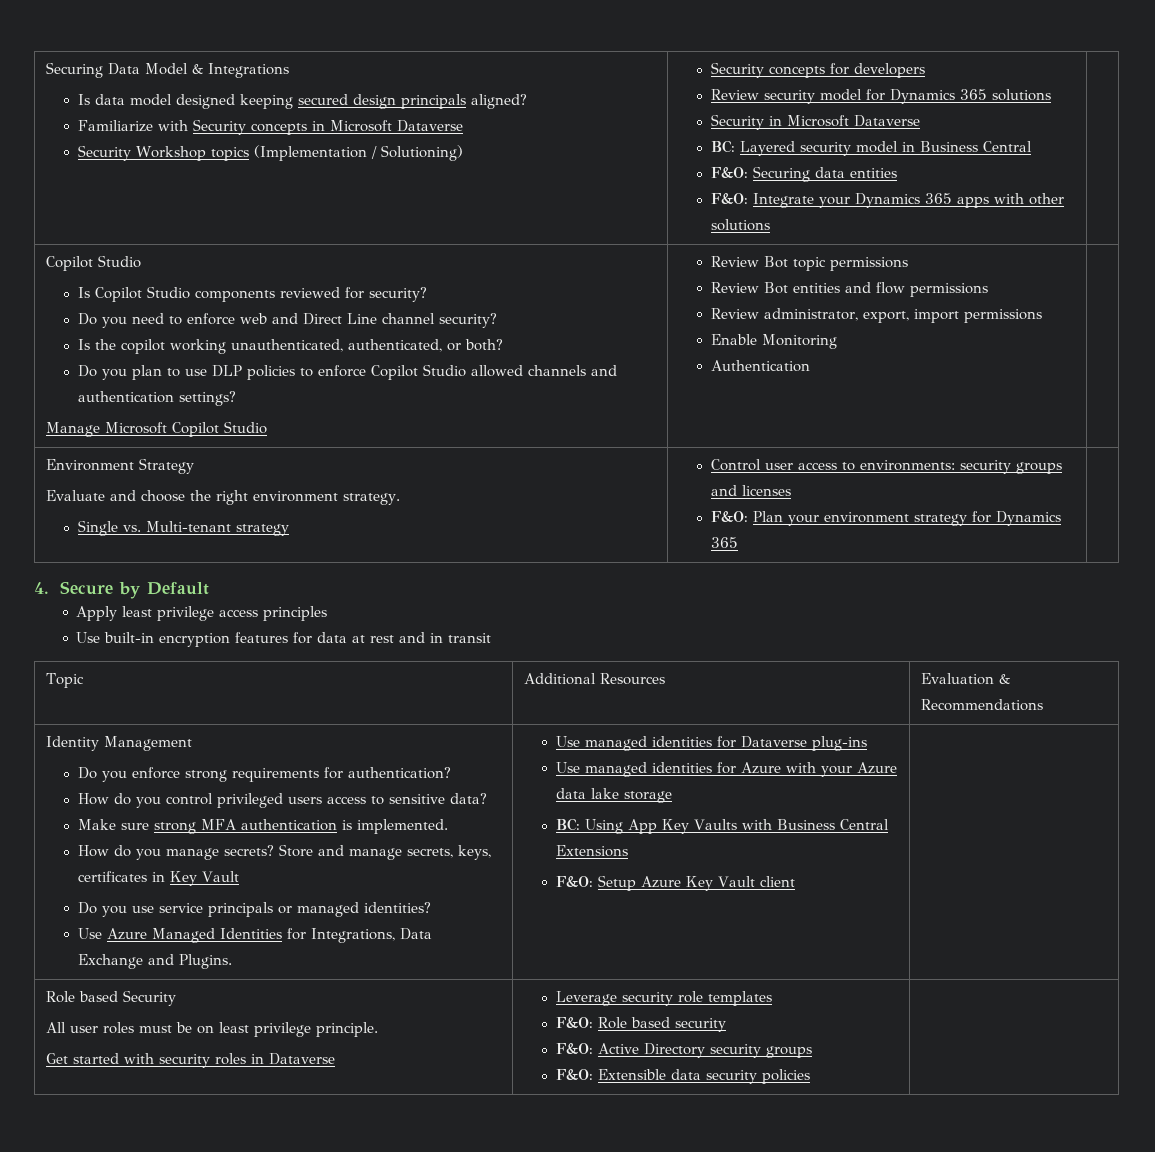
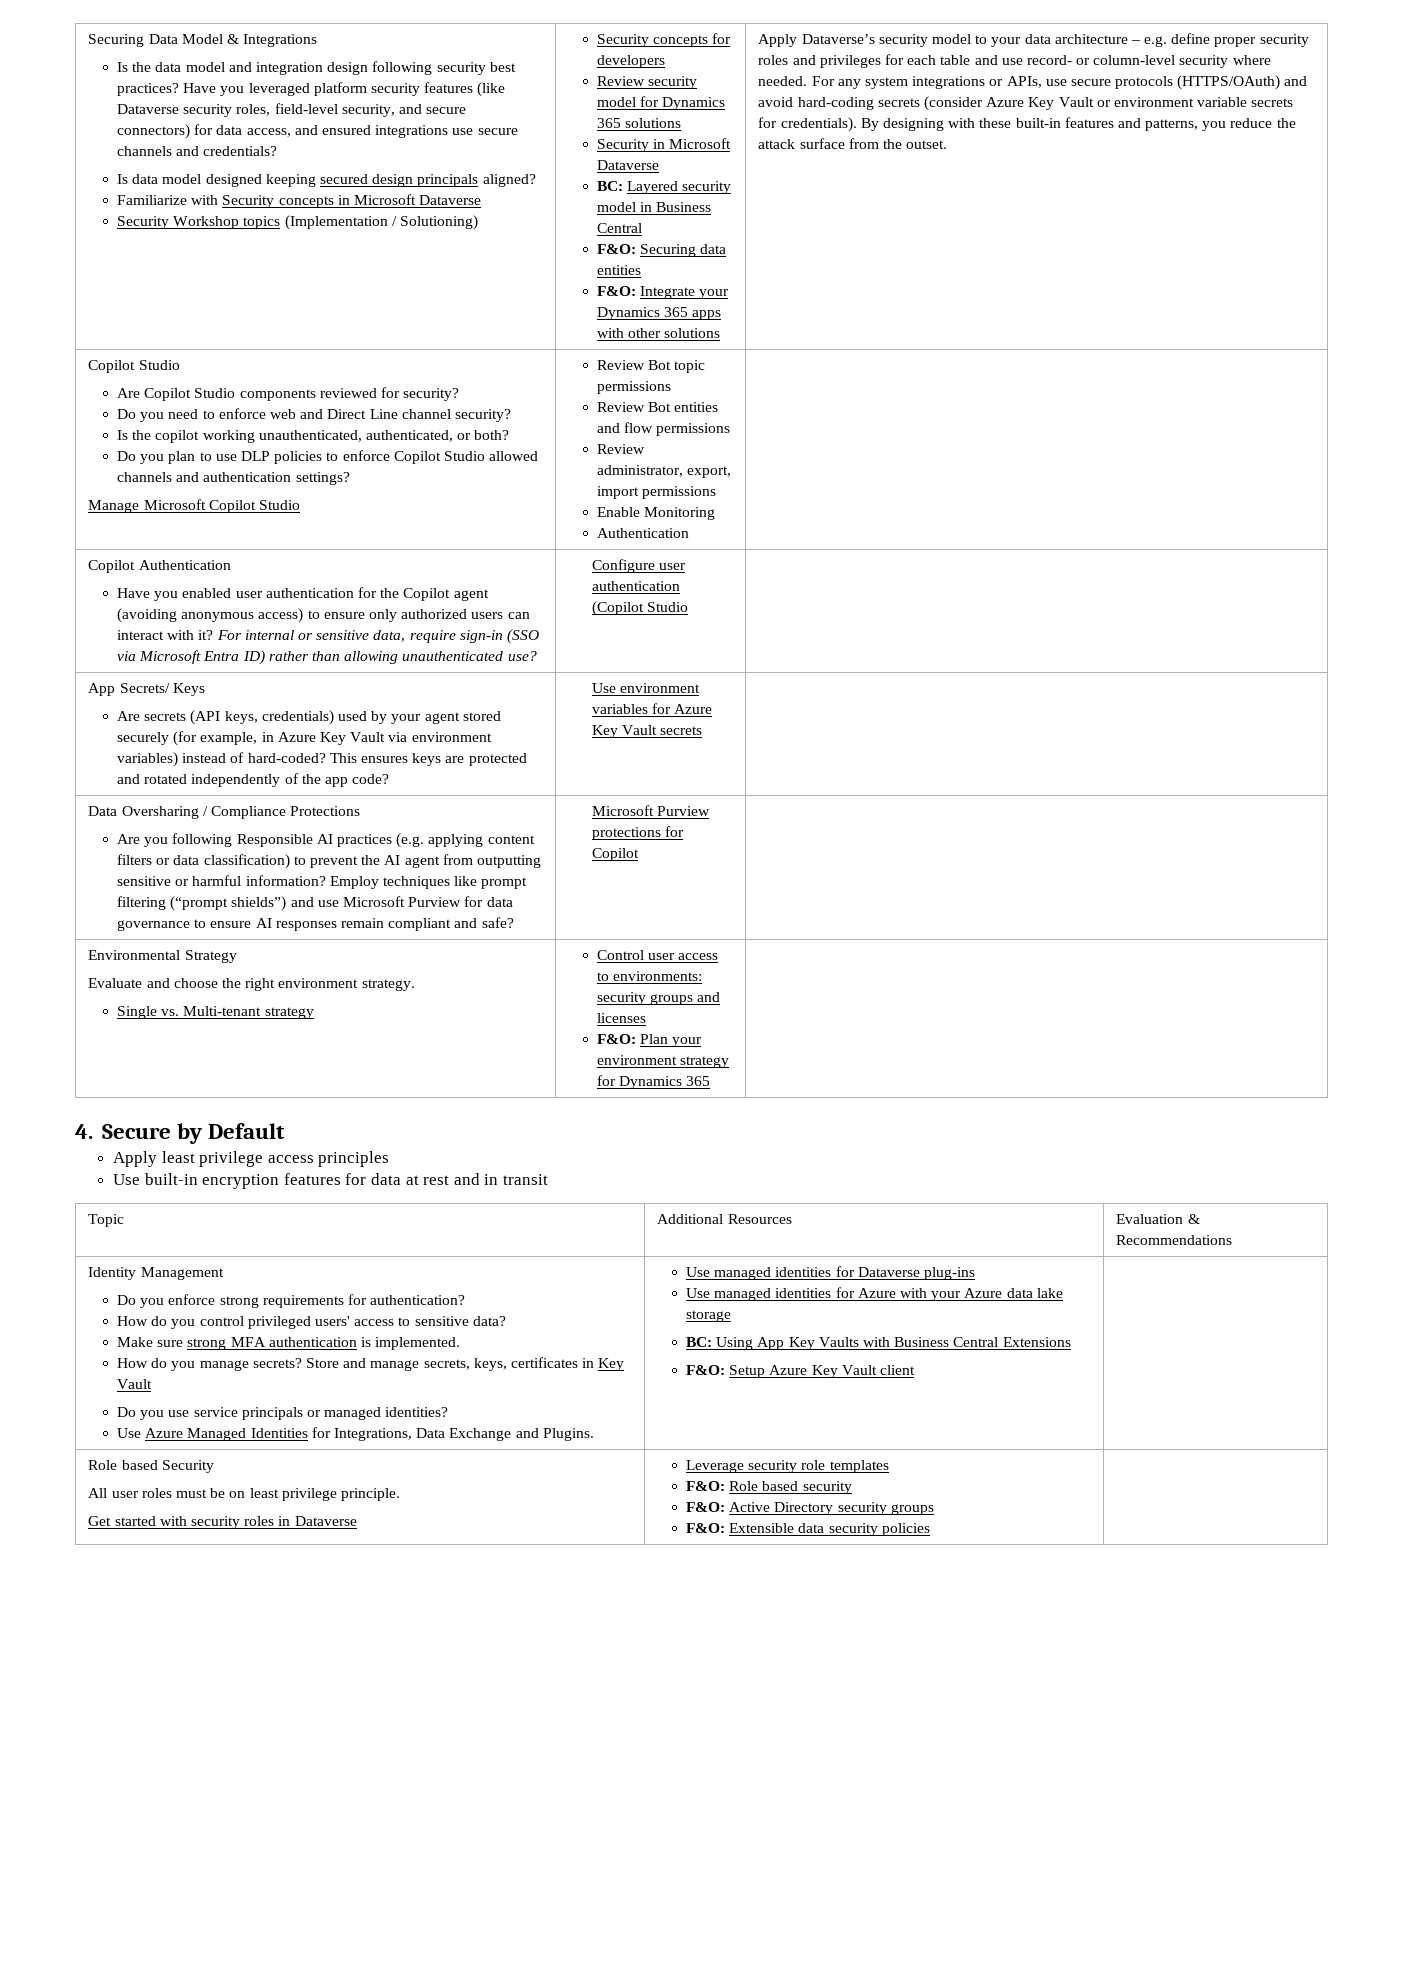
+ Is the data model and integration design following security best practices? Have you leveraged platform security features (like Dataverse security roles, field-level security, and secure connectors) for data access, and ensured integrations use secure channels and credentials?
+ Apply Dataverse’s security model to your data architecture – e.g. define proper security roles and privileges for each table and use record- or column-level security where needed. For any system integrations or APIs, use secure protocols (HTTPS/OAuth) and avoid hard-coding secrets (consider Azure Key Vault or environment variable secrets for credentials). By designing with these built-in features and patterns, you reduce the attack surface from the outset.
- Is Copilot Studio components reviewed for security?
+ Are Copilot Studio components reviewed for security?
- Environment Strategy
+ Copilot Authentication
+ Have you enabled user authentication for the Copilot agent (avoiding anonymous access) to ensure only authorized users can interact with it? For internal or sensitive data, require sign-in (SSO via Microsoft Entra ID) rather than allowing unauthenticated use? | Configure user authentication (Copilot Studio |
+ App Secrets/ Keys
+ Are secrets (API keys, credentials) used by your agent stored securely (for example, in Azure Key Vault via environment variables) instead of hard-coded? This ensures keys are protected and rotated independently of the app code? | Use environment variables for Azure Key Vault secrets |
+ Data Oversharing / Compliance Protections
+ Are you following Responsible AI practices (e.g. applying content filters or data classification) to prevent the AI agent from outputting sensitive or harmful information? Employ techniques like prompt filtering (“prompt shields”) and use Microsoft Purview for data governance to ensure AI responses remain compliant and safe? | Microsoft Purview protections for Copilot |
+ Environmental Strategy
  Evaluate and choose the right environment strategy.
  Single vs. Multi-tenant strategy | Control user access to environments: security groups and licenses
- F&O: Plan your environment strategy for Dynamics 365
+ F&O: Plan your environment strategy for Dynamics 365 |
- How do you control privileged users access to sensitive data?
+ How do you control privileged users' access to sensitive data?

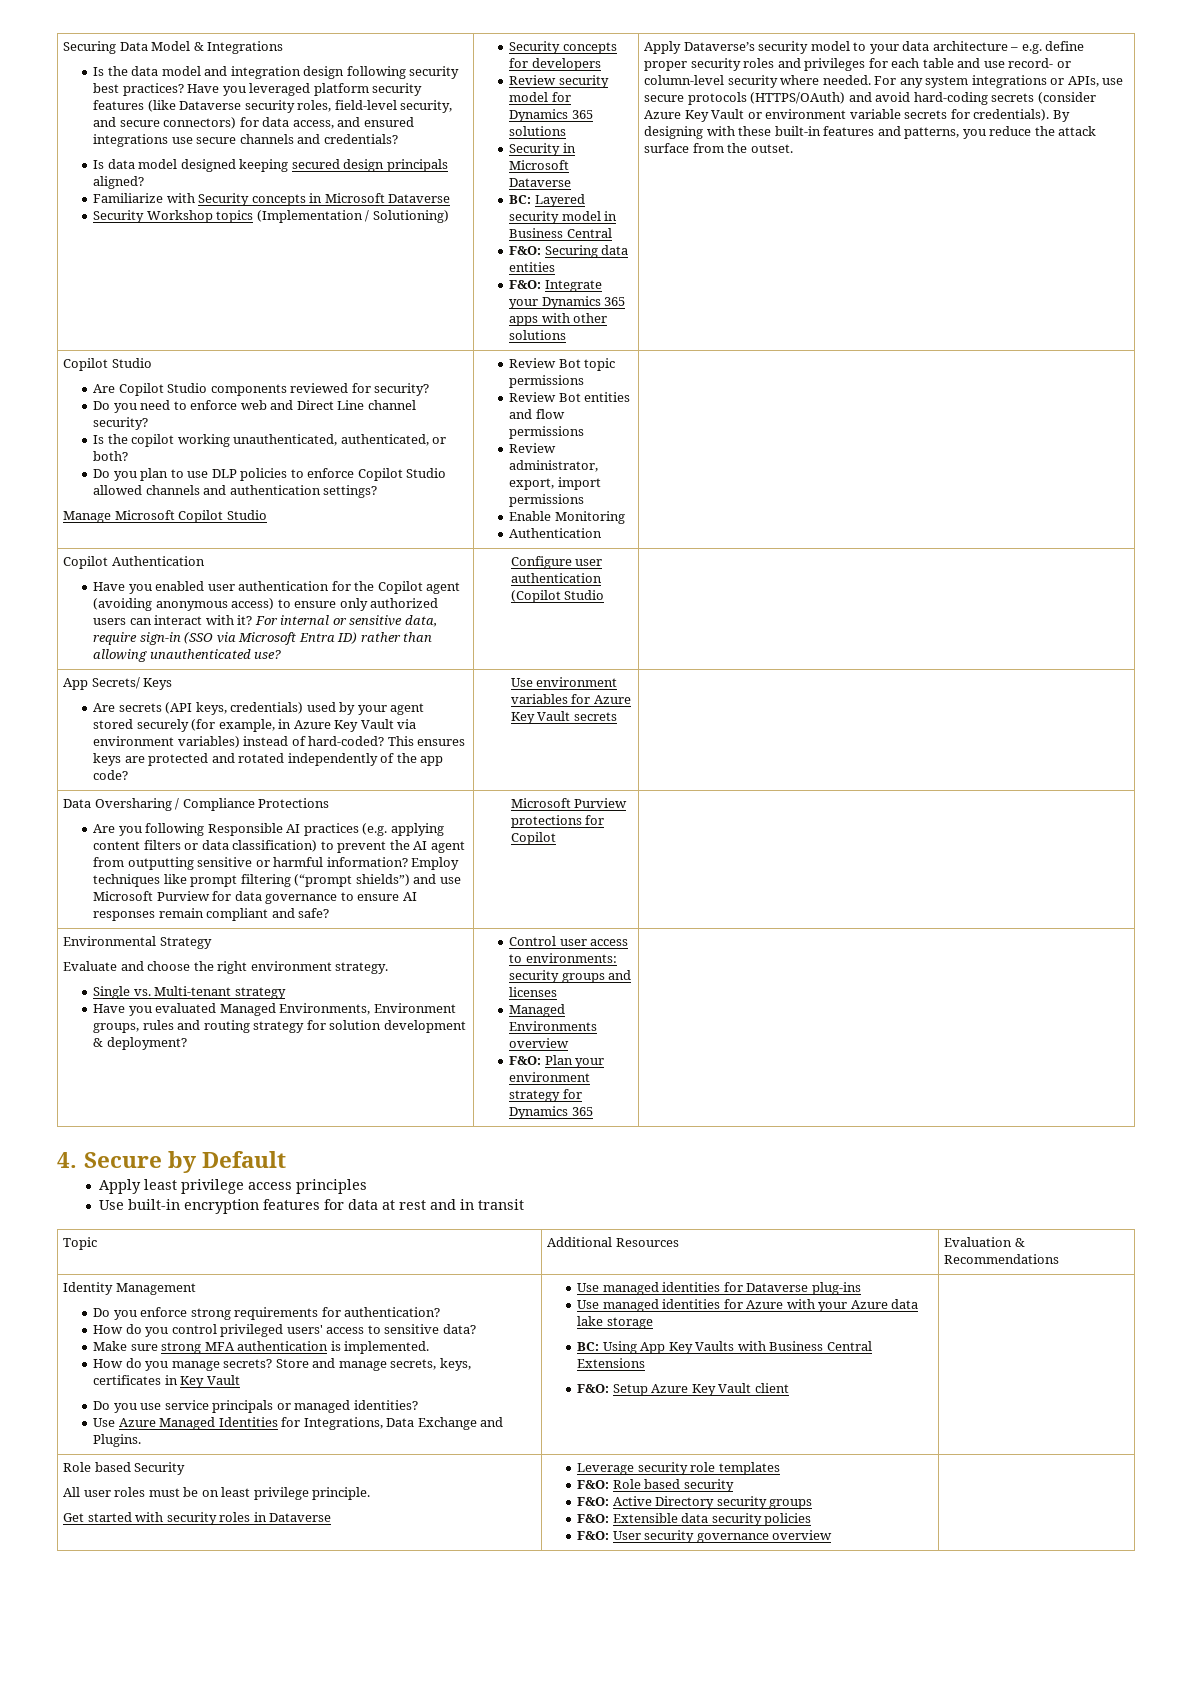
+ Have you evaluated Managed Environments, Environment groups, rules and routing strategy for solution development & deployment?
+ Managed Environments overview
+ F&O: User security governance overview

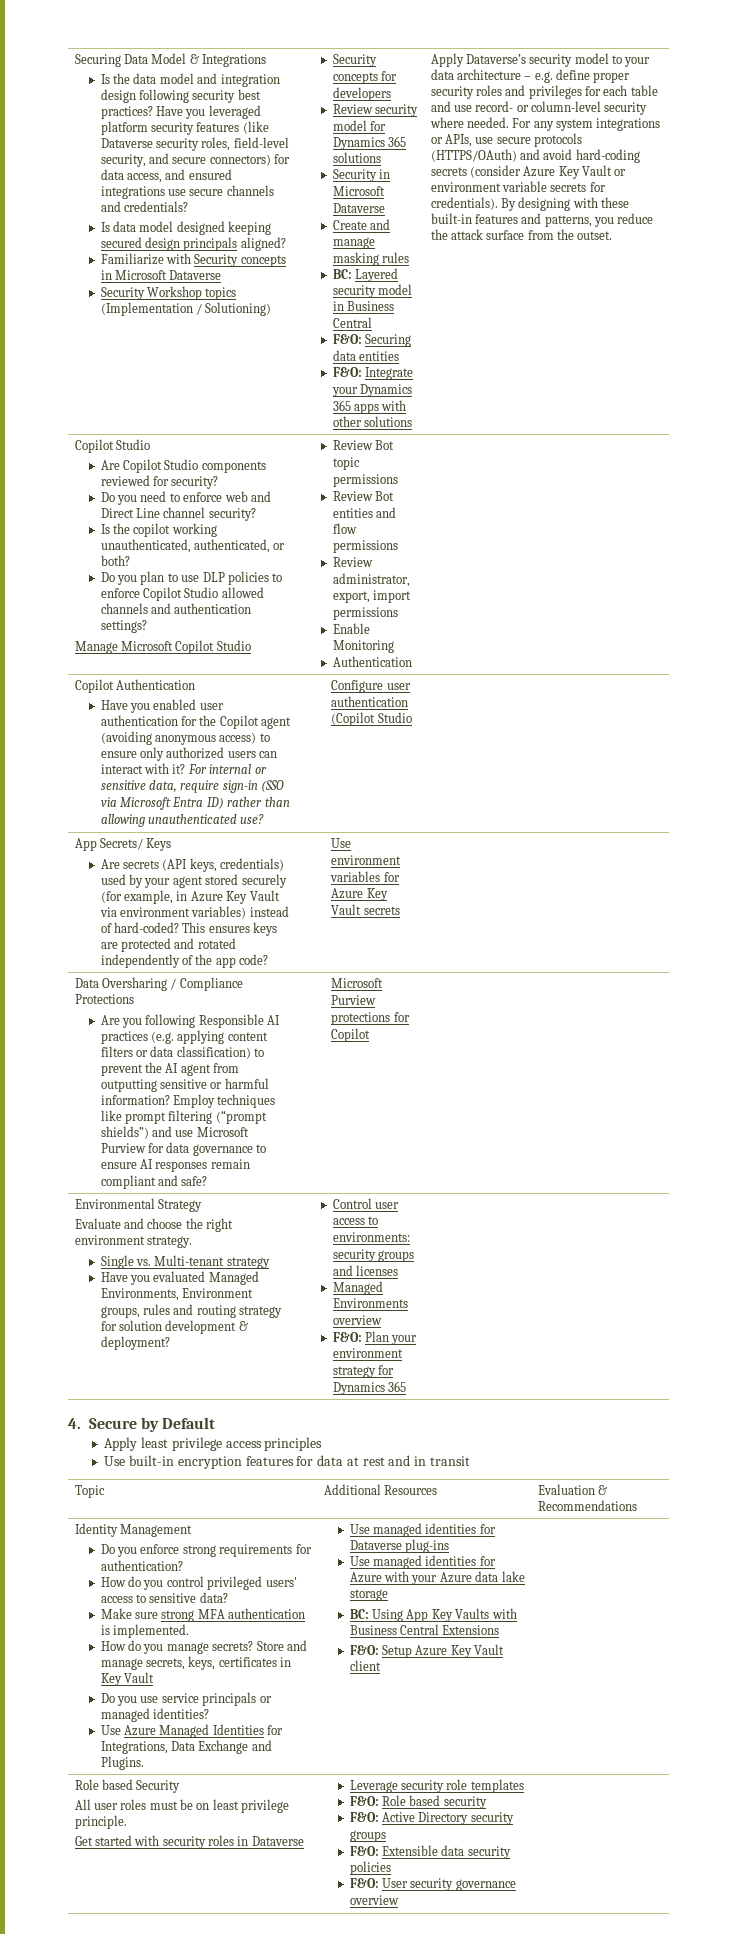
+ Create and manage masking rules

